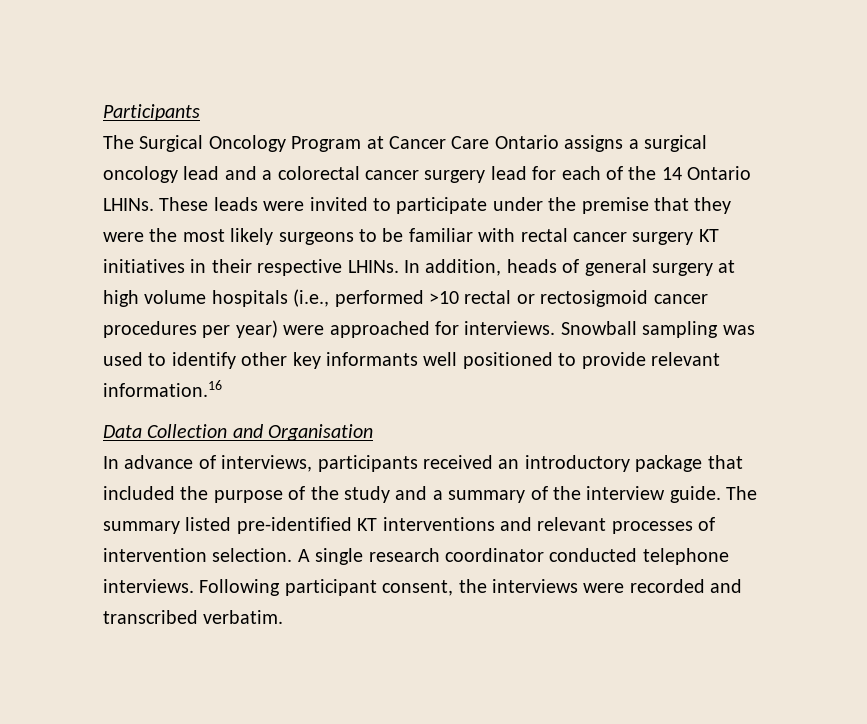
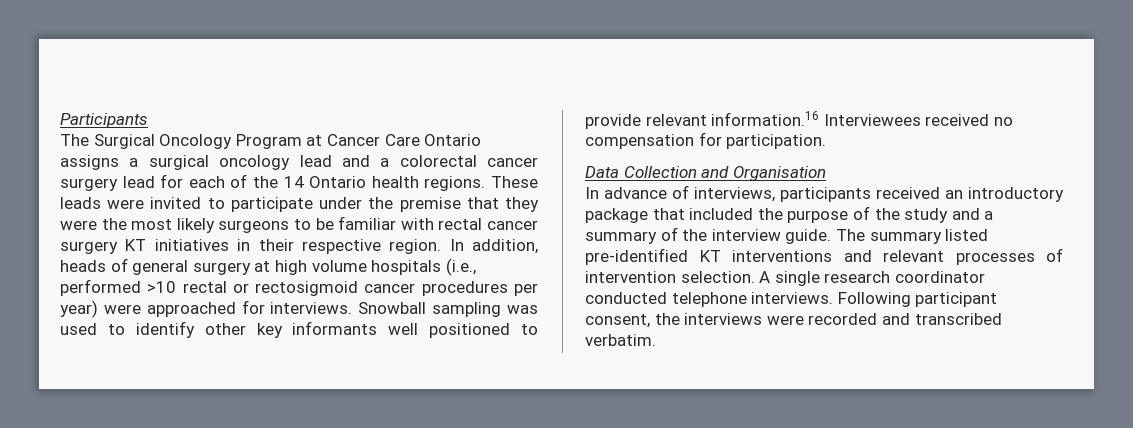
- The Surgical Oncology Program at Cancer Care Ontario assigns a surgical oncology lead and a colorectal cancer surgery lead for each of the 14 Ontario LHINs.
+ The Surgical Oncology Program at Cancer Care Ontario assigns a surgical oncology lead and a colorectal cancer surgery lead for each of the 14 Ontario health regions.
- These leads were invited to participate under the premise that they were the most likely surgeons to be familiar with rectal cancer surgery KT initiatives in their respective LHINs.
+ These leads were invited to participate under the premise that they were the most likely surgeons to be familiar with rectal cancer surgery KT initiatives in their respective region.
- Snowball sampling was used to identify other key informants well positioned to provide relevant information.16
+ Snowball sampling was used to identify other key informants well positioned to provide relevant information.16 Interviewees received no compensation for participation.

